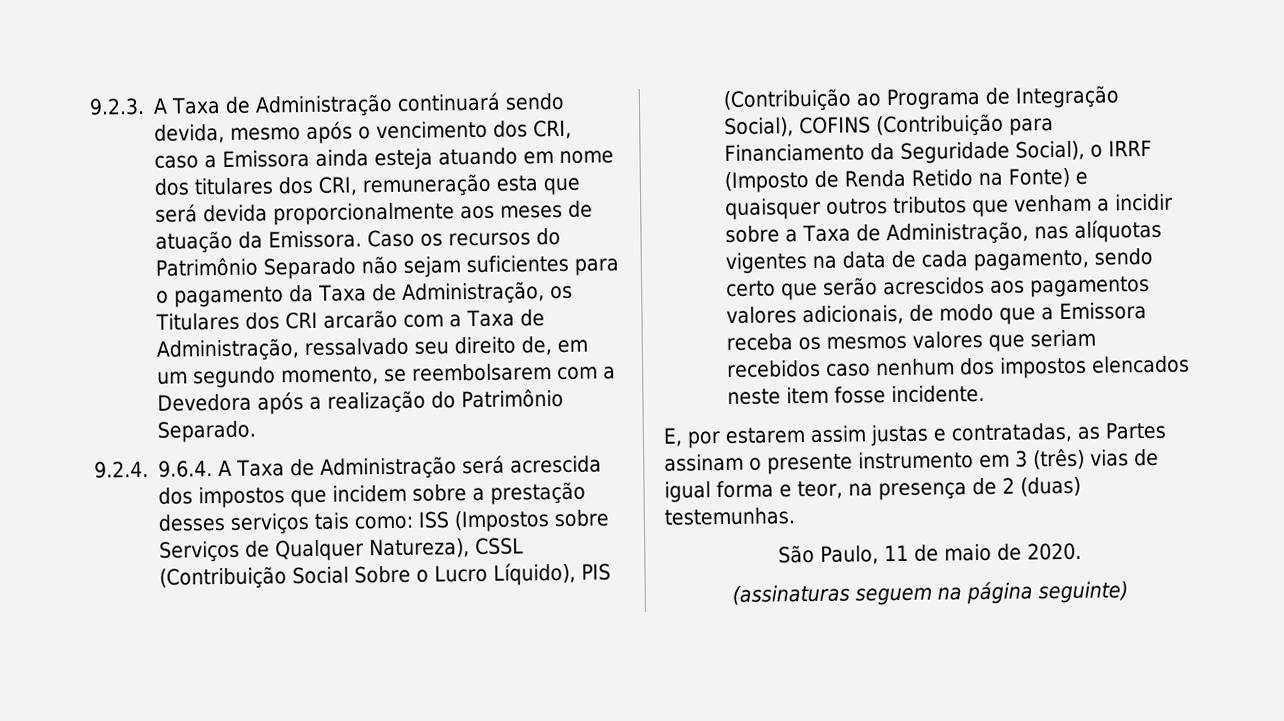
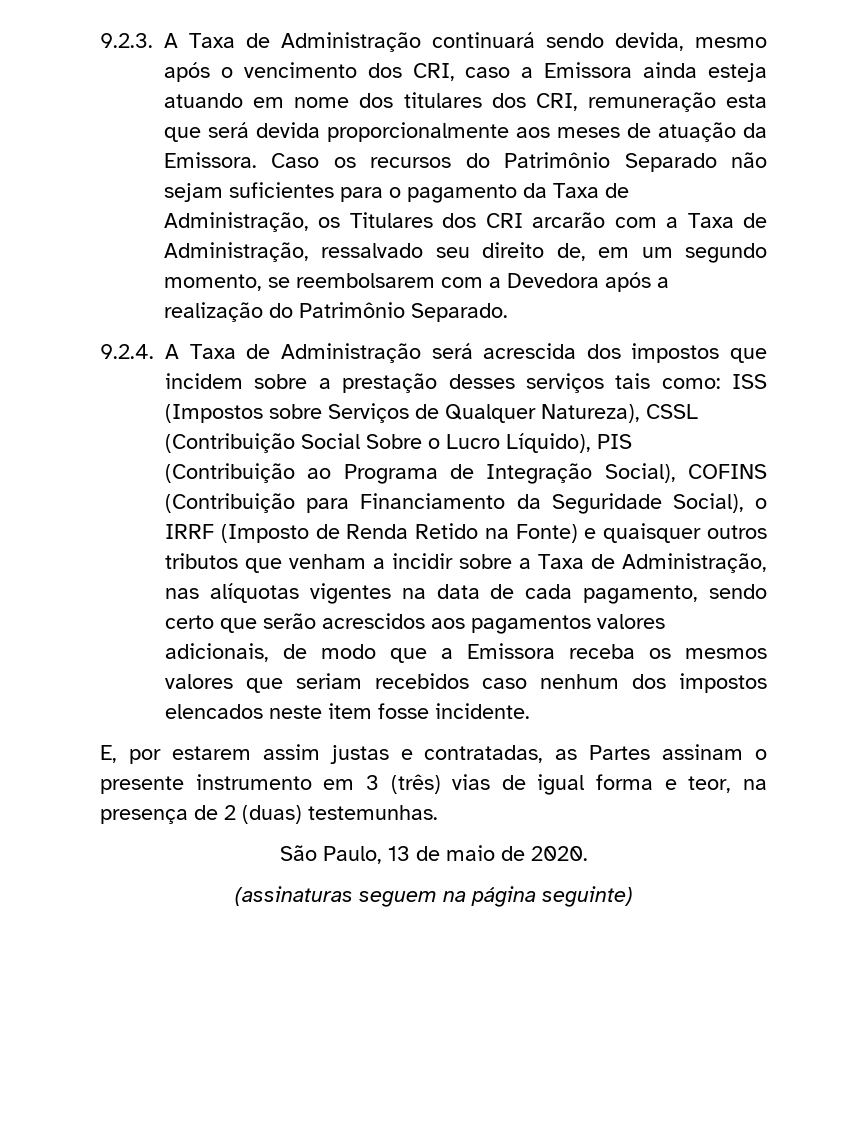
- 9.2.4. 9.6.4. A Taxa de Administração será acrescida dos impostos que incidem sobre a prestação desses serviços tais como:
+ 9.2.4. A Taxa de Administração será acrescida dos impostos que incidem sobre a prestação desses serviços tais como:
- São Paulo, 11 de maio de 2020.
+ São Paulo, 13 de maio de 2020.

